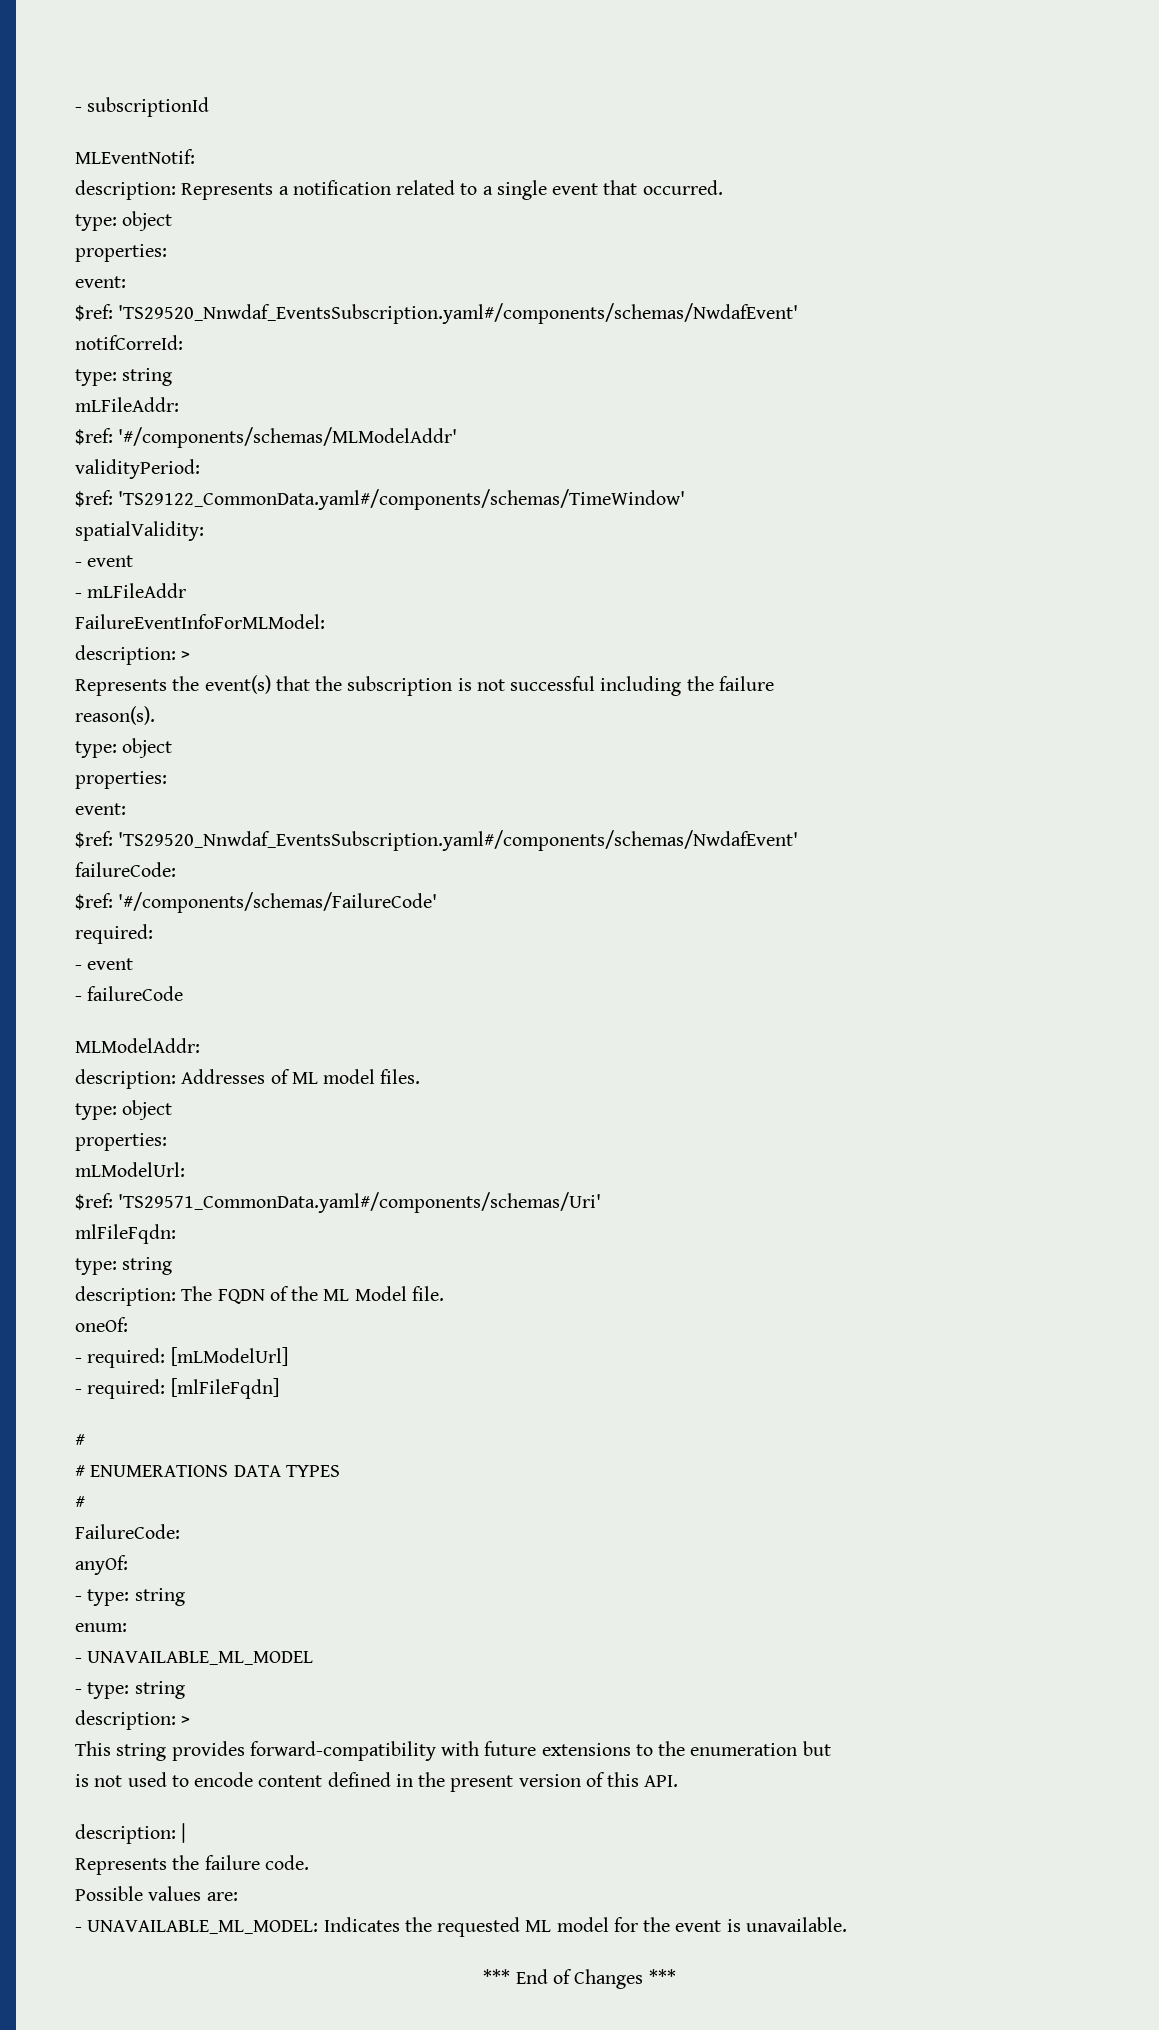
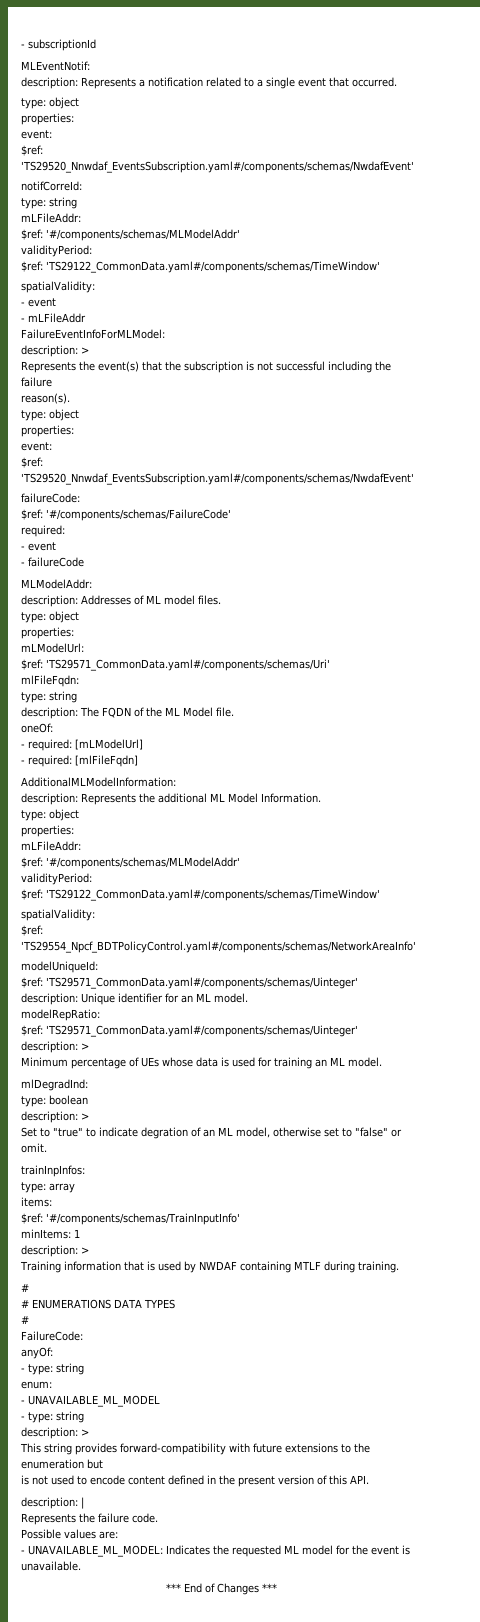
+ AdditionalMLModelInformation:
+ description: Represents the additional ML Model Information.
+ type: object
+ properties:
+ mLFileAddr:
+ $ref: '#/components/schemas/MLModelAddr'
+ validityPeriod:
+ $ref: 'TS29122_CommonData.yaml#/components/schemas/TimeWindow'
+ spatialValidity:
+ $ref: 'TS29554_Npcf_BDTPolicyControl.yaml#/components/schemas/NetworkAreaInfo'
+ modelUniqueId:
+ $ref: 'TS29571_CommonData.yaml#/components/schemas/Uinteger'
+ description: Unique identifier for an ML model.
+ modelRepRatio:
+ $ref: 'TS29571_CommonData.yaml#/components/schemas/Uinteger'
+ description: >
+ Minimum percentage of UEs whose data is used for training an ML model.
+ mlDegradInd:
+ type: boolean
+ description: >
+ Set to "true" to indicate degration of an ML model, otherwise set to "false" or omit.
+ trainInpInfos:
+ type: array
+ items:
+ $ref: '#/components/schemas/TrainInputInfo'
+ minItems: 1
+ description: >
+ Training information that is used by NWDAF containing MTLF during training.

